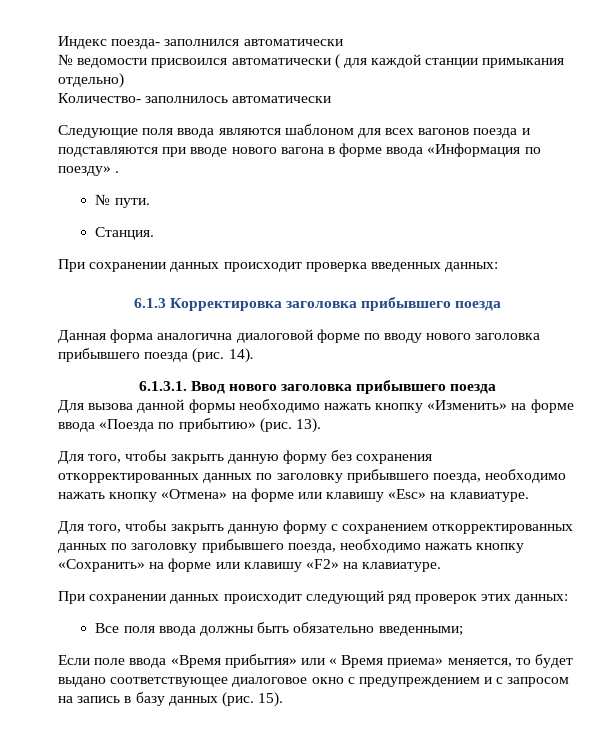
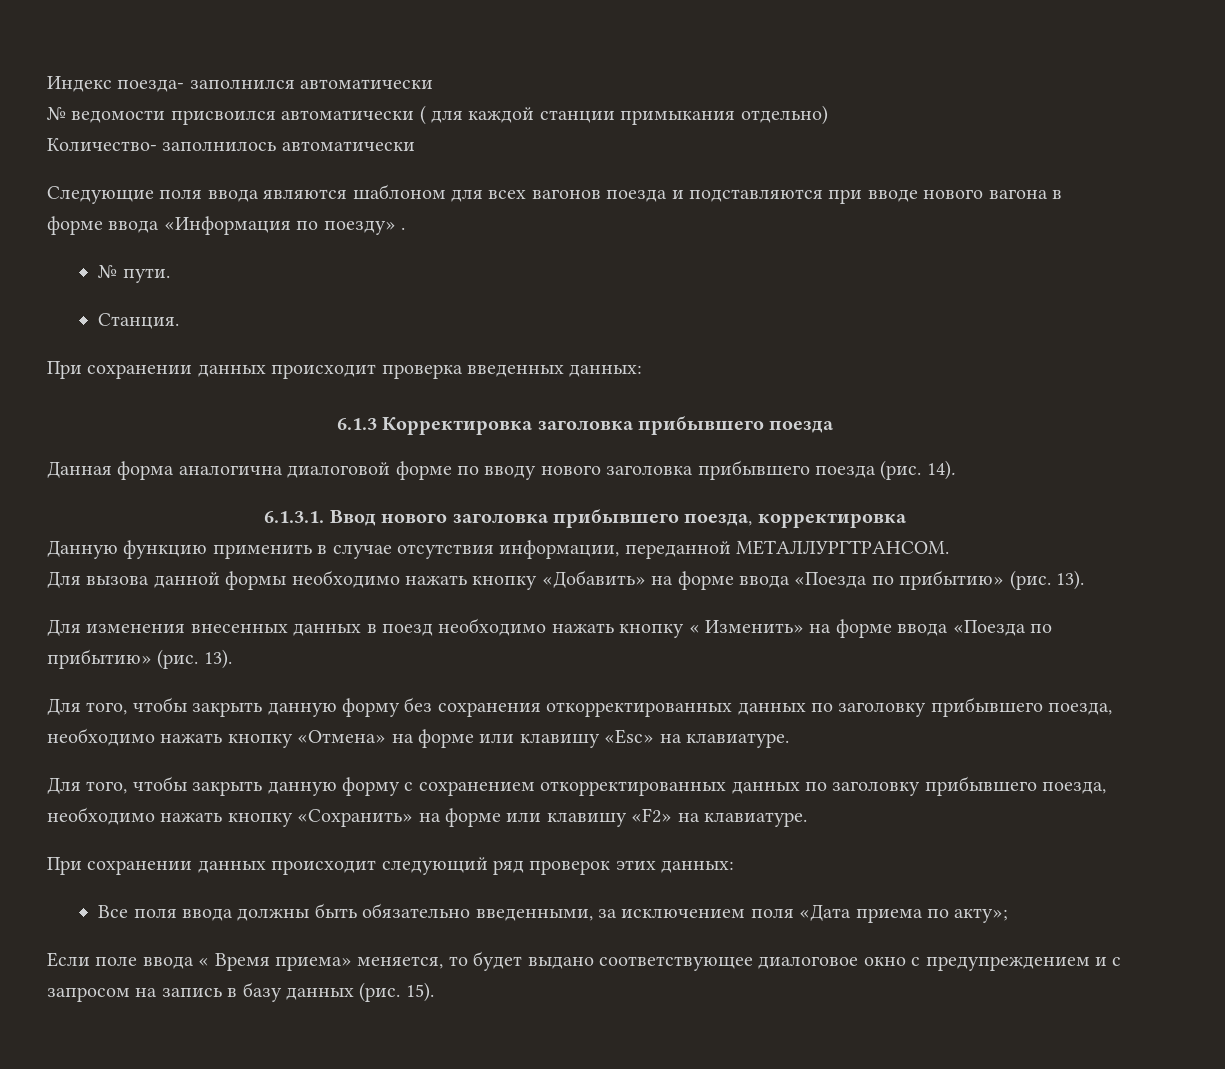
- 6.1.3.1. Ввод нового заголовка прибывшего поезда
+ 6.1.3.1. Ввод нового заголовка прибывшего поезда, корректировка
+ Данную функцию применить в случае отсутствия информации, переданной МЕТАЛЛУРГТРАНСОМ.
- Для вызова данной формы необходимо нажать кнопку «Изменить» на форме ввода «Поезда по прибытию» (рис.
+ Для вызова данной формы необходимо нажать кнопку «Добавить» на форме ввода «Поезда по прибытию» (рис. 13).
+ Для изменения внесенных данных в поезд необходимо нажать кнопку « Изменить» на форме ввода «Поезда по прибытию» (рис.
- Все поля ввода должны быть обязательно введенными;
+ Все поля ввода должны быть обязательно введенными, за исключением поля «Дата приема по акту»;
- Если поле ввода «Время прибытия» или « Время приема» меняется, то будет выдано соответствующее диалоговое окно с предупреждением и с запросом на запись в базу данных (рис.
+ Если поле ввода « Время приема» меняется, то будет выдано соответствующее диалоговое окно с предупреждением и с запросом на запись в базу данных (рис.

